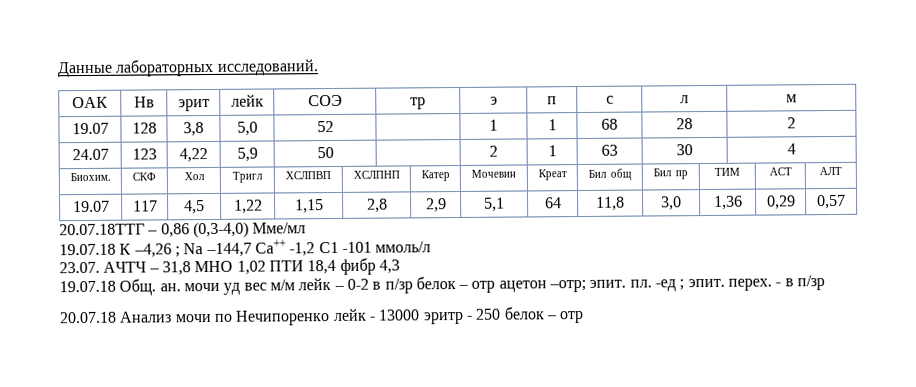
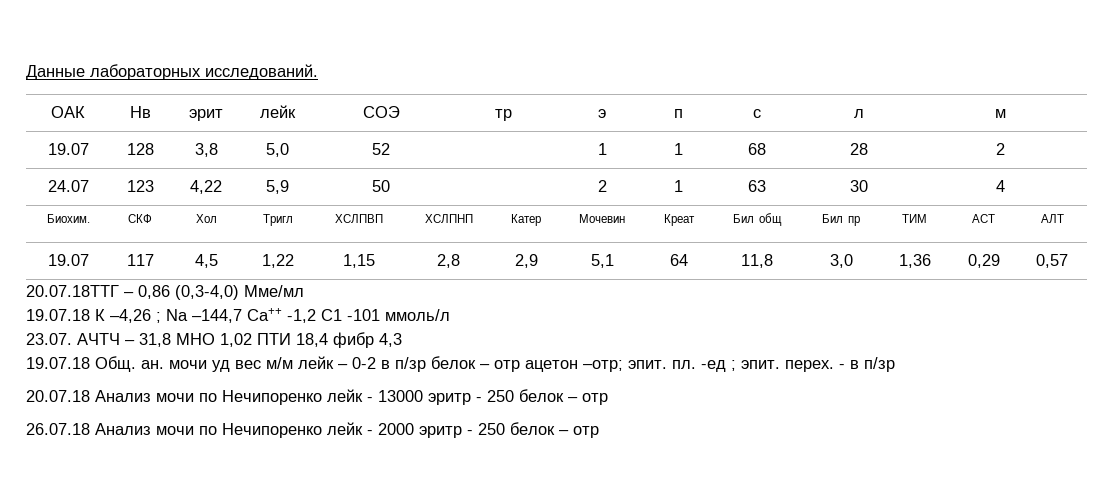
+ 26.07.18 Анализ мочи по Нечипоренко лейк - 2000 эритр - 250 белок – отр

